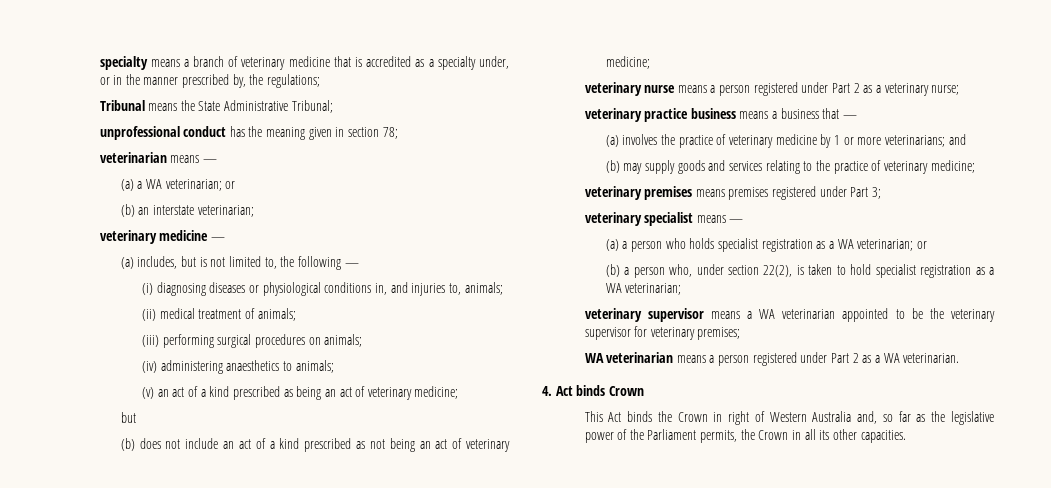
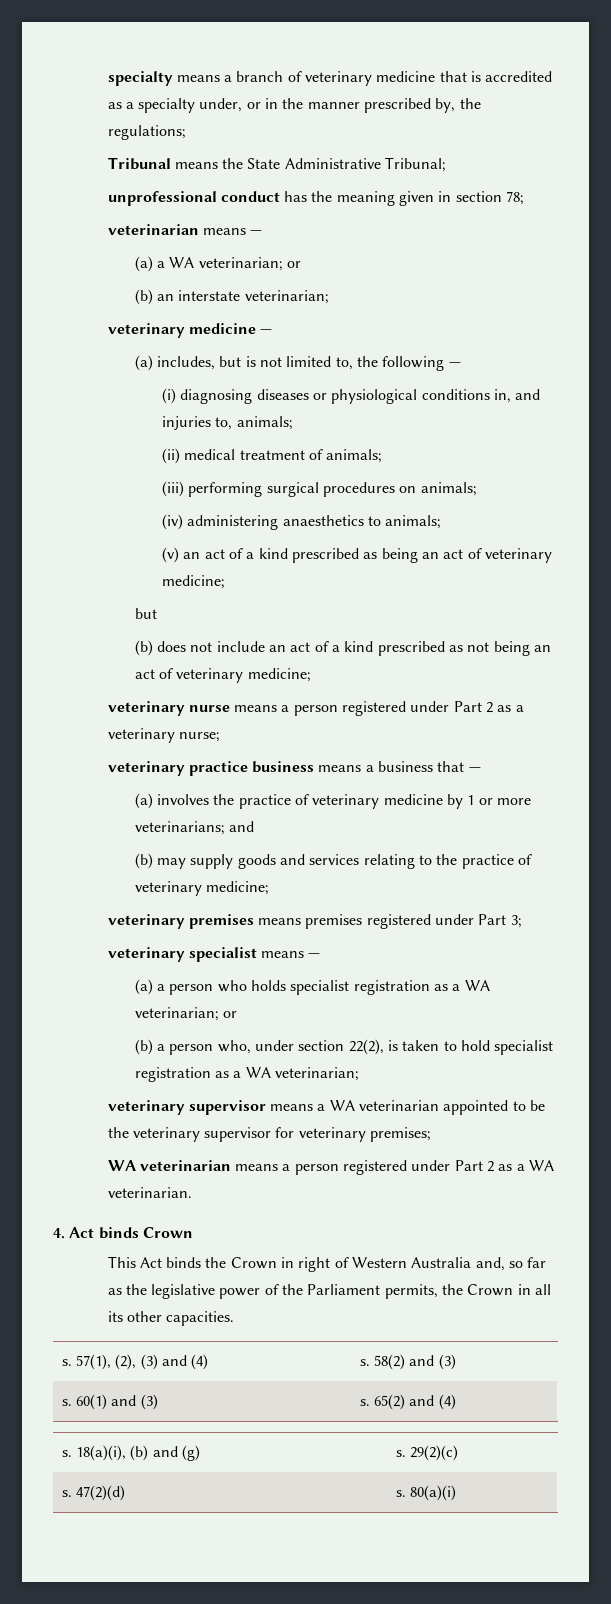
+ s. 57(1), (2), (3) and (4) | s. 58(2) and (3)
+ s. 60(1) and (3) | s. 65(2) and (4)
+ s. 18(a)(i), (b) and (g) | s. 29(2)(c)
+ s. 47(2)(d) | s. 80(a)(i)

